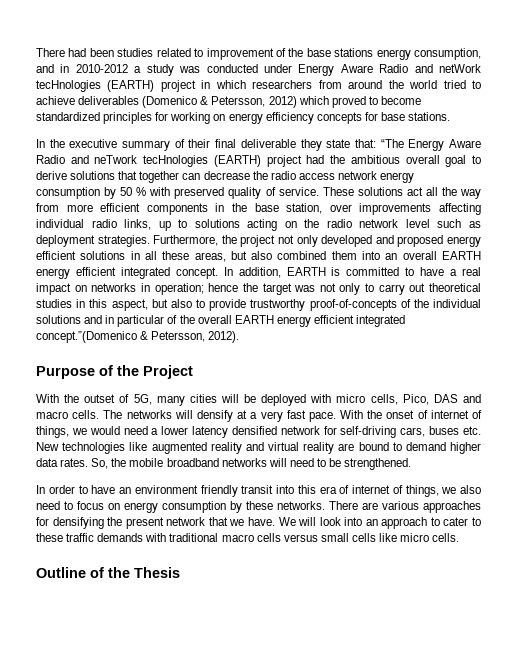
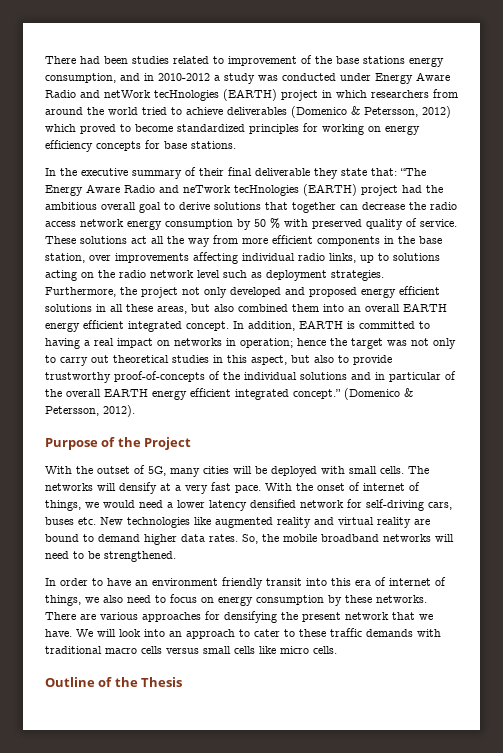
- In addition, EARTH is committed to have a real impact on networks in operation; hence the target was not only to carry out theoretical studies in this aspect, but also to provide trustworthy proof-of-concepts of the individual solutions and in particular of the overall EARTH energy efficient integrated concept.”(Domenico & Petersson, 2012).
+ In addition, EARTH is committed to having a real impact on networks in operation; hence the target was not only to carry out theoretical studies in this aspect, but also to provide trustworthy proof-of-concepts of the individual solutions and in particular of the overall EARTH energy efficient integrated concept.” (Domenico & Petersson, 2012).
- With the outset of 5G, many cities will be deployed with micro cells, Pico, DAS and macro cells.
+ With the outset of 5G, many cities will be deployed with small cells.

